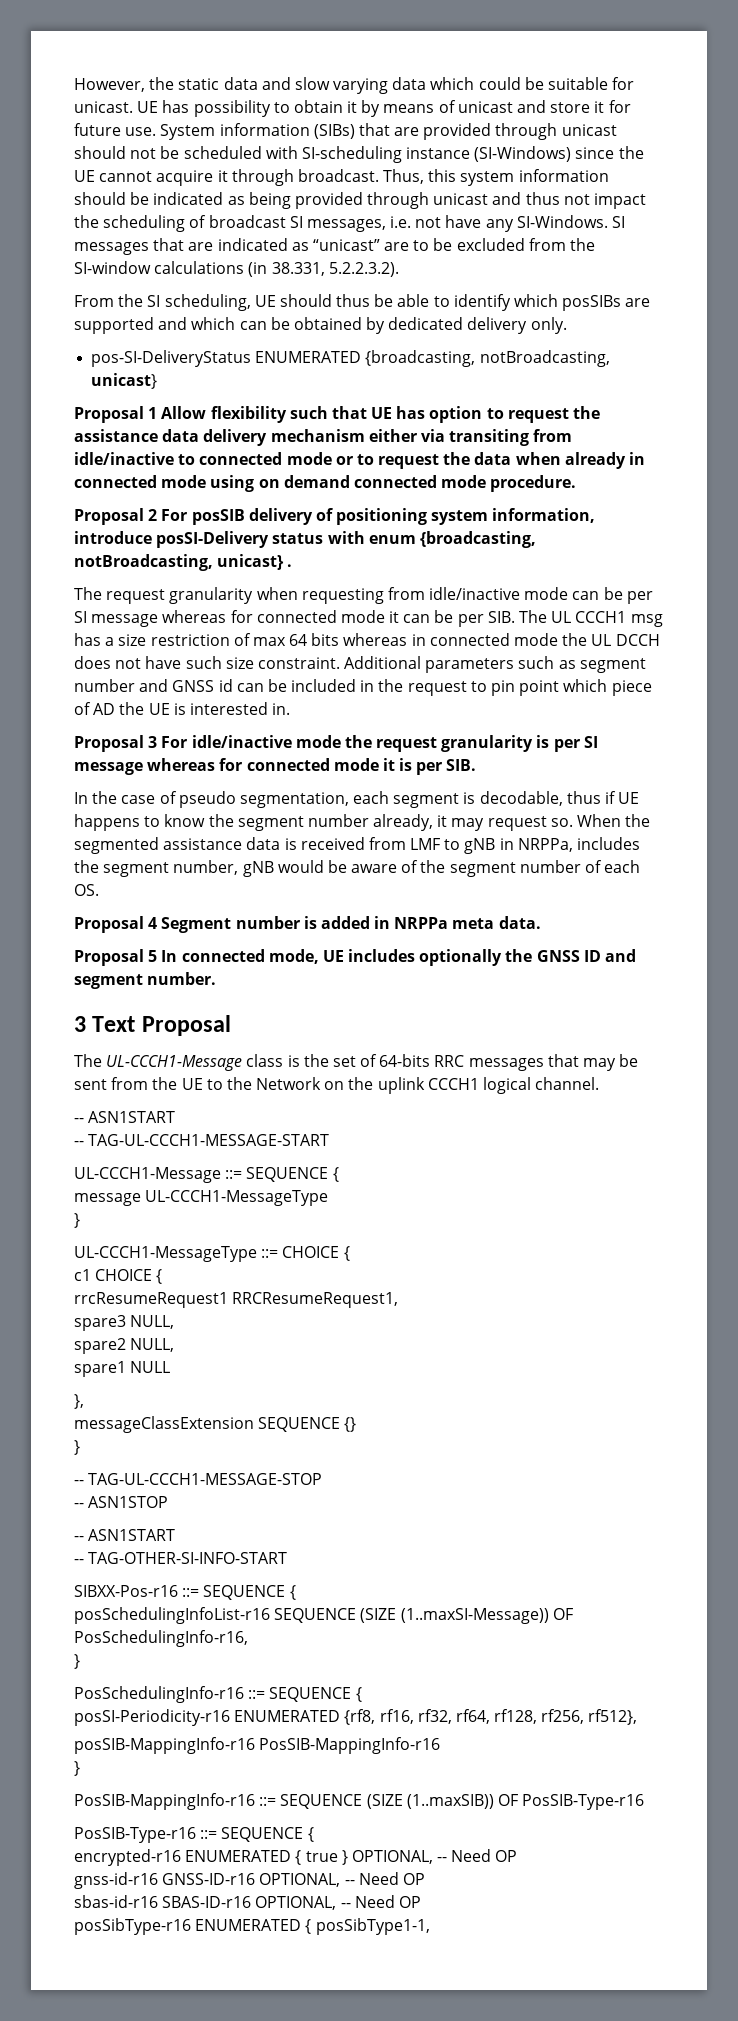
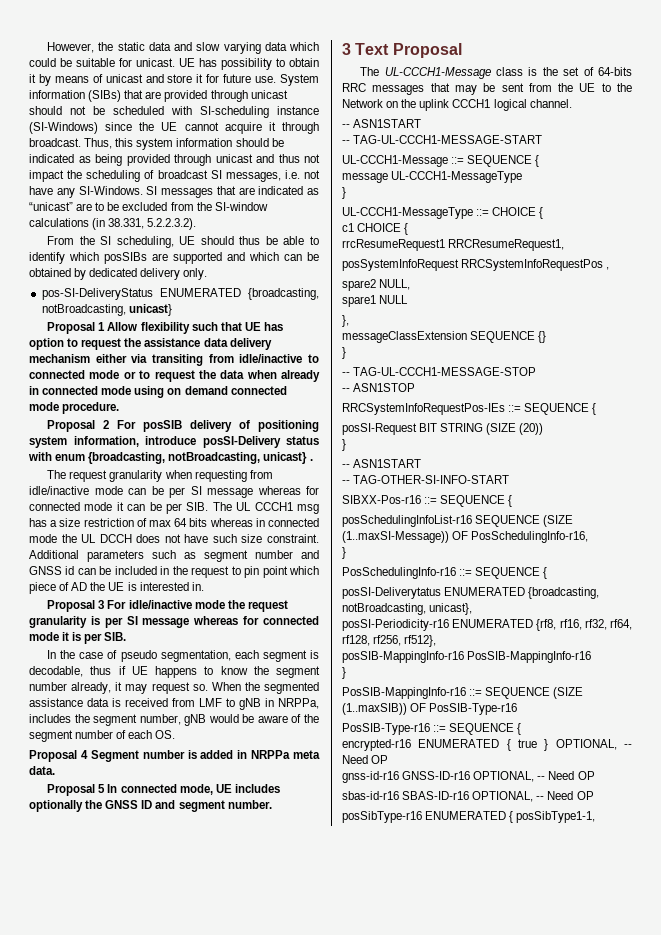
- spare3 NULL,
+ posSystemInfoRequest RRCSystemInfoRequestPos ,
+ RRCSystemInfoRequestPos-IEs ::= SEQUENCE {
+ posSI-Request BIT STRING (SIZE (20))
+ }
+ posSI-Deliverytatus ENUMERATED {broadcasting, notBroadcasting, unicast},

